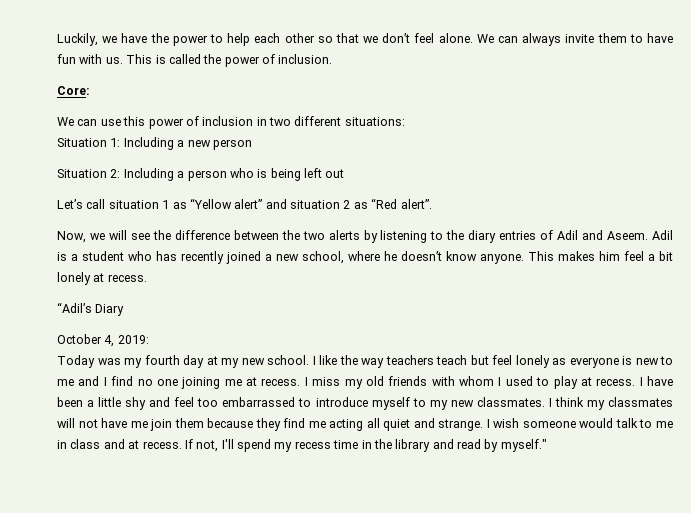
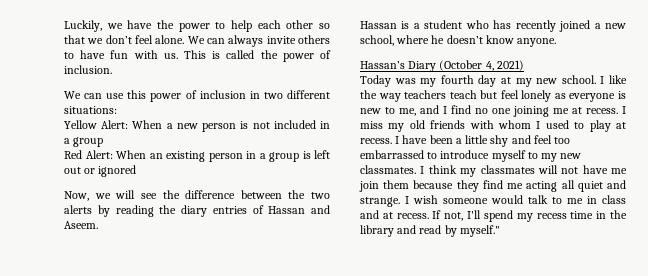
- We can always invite them to have fun with us.
+ We can always invite others to have fun with us.
- Core:
- Situation 1: Including a new person
- Situation 2: Including a person who is being left out
- Let’s call situation 1 as “Yellow alert” and situation 2 as “Red alert”.
+ Yellow Alert: When a new person is not included in a group
+ Red Alert: When an existing person in a group is left out or ignored
- Now, we will see the difference between the two alerts by listening to the diary entries of Adil and Aseem. Adil is a student who has recently joined a new school, where he doesn’t know anyone. This makes him feel a bit lonely at recess.
- “Adil’s Diary
- October 4, 2019:
+ Now, we will see the difference between the two alerts by reading the diary entries of Hassan and Aseem.
+ Hassan is a student who has recently joined a new school, where he doesn’t know anyone.
+ Hassan’s Diary (October 4, 2021)
- I like the way teachers teach but feel lonely as everyone is new to me and I find no one joining me at recess.
+ I like the way teachers teach but feel lonely as everyone is new to me, and I find no one joining me at recess.

